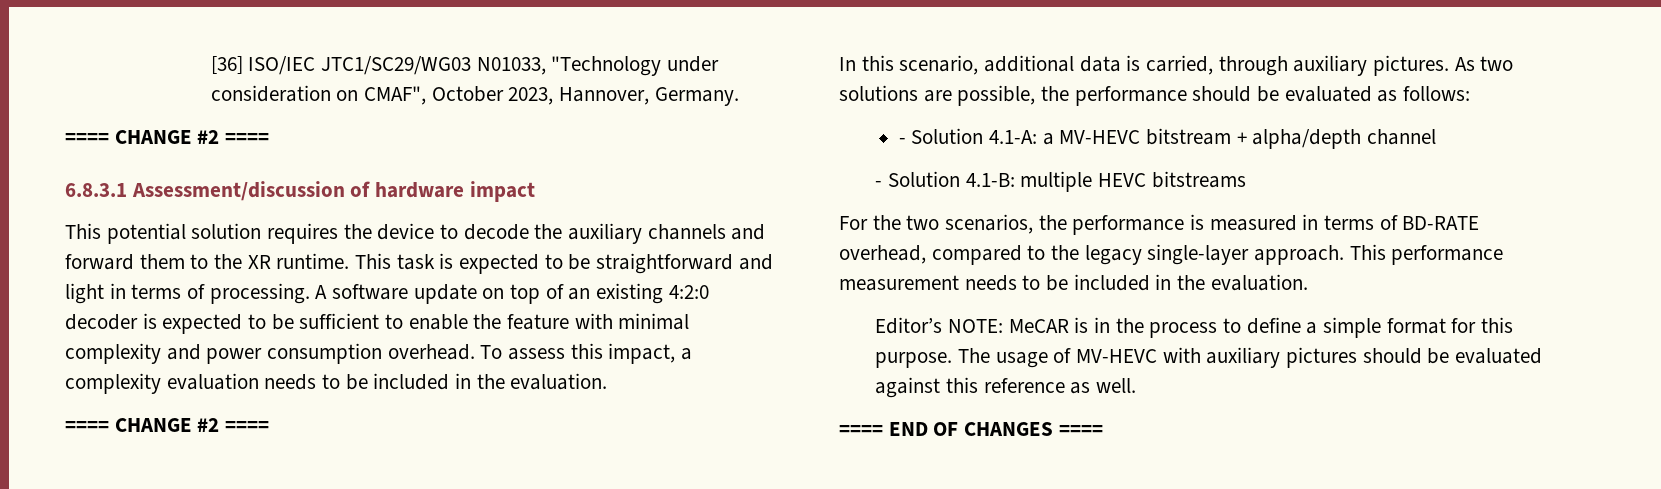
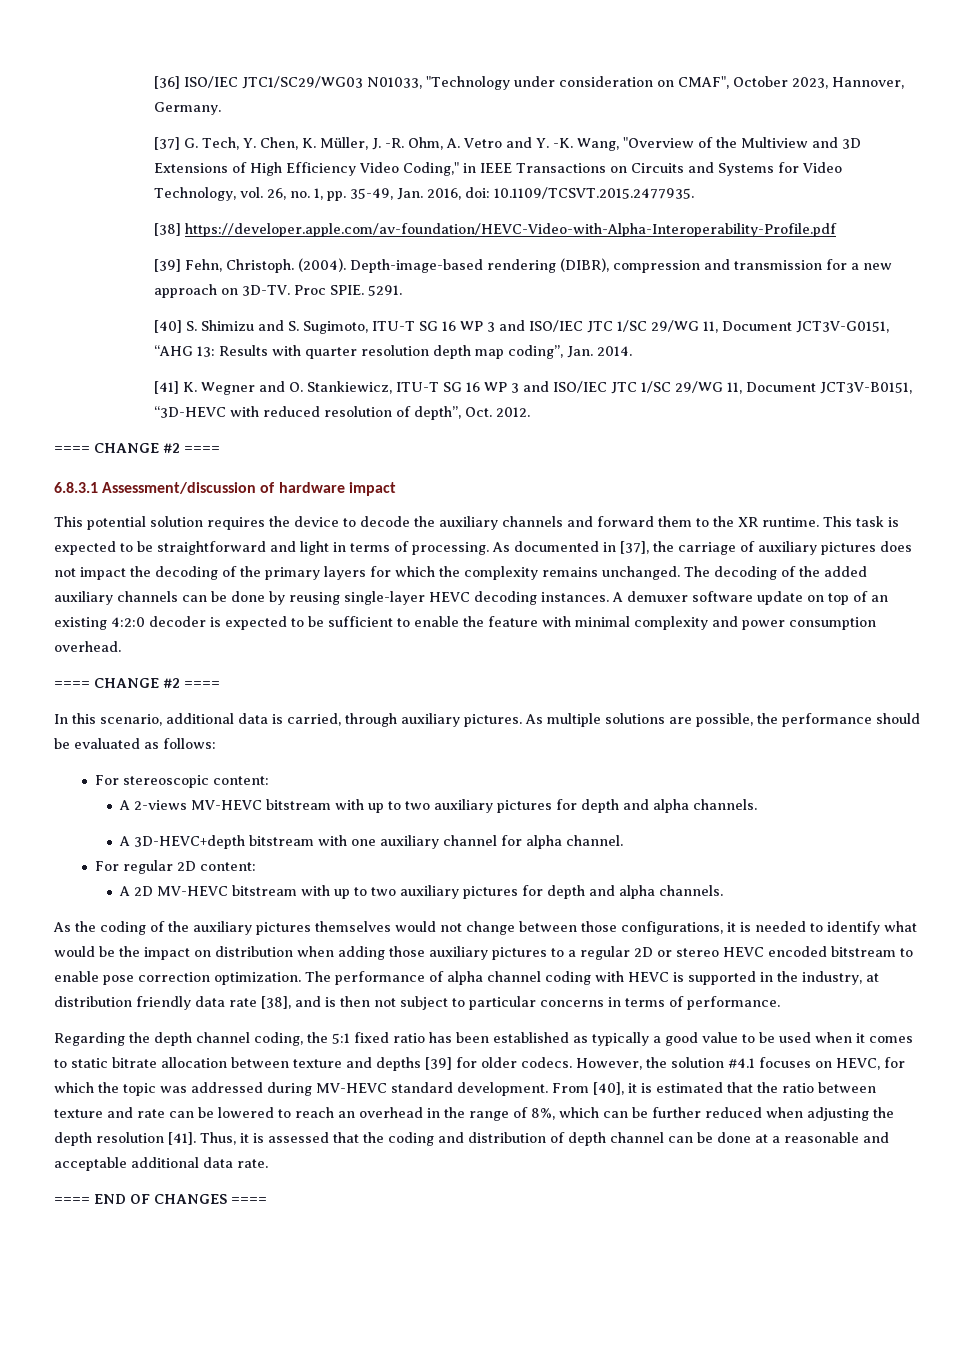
+ [37] G. Tech, Y. Chen, K. Müller, J. -R. Ohm, A. Vetro and Y. -K. Wang, "Overview of the Multiview and 3D Extensions of High Efficiency Video Coding," in IEEE Transactions on Circuits and Systems for Video Technology, vol. 26, no. 1, pp. 35-49, Jan. 2016, doi: 10.1109/TCSVT.2015.2477935.
+ [38] https://developer.apple.com/av-foundation/HEVC-Video-with-Alpha-Interoperability-Profile.pdf
+ [39] Fehn, Christoph. (2004). Depth-image-based rendering (DIBR), compression and transmission for a new approach on 3D-TV. Proc SPIE. 5291.
+ [40] S. Shimizu and S. Sugimoto, ITU-T SG 16 WP 3 and ISO/IEC JTC 1/SC 29/WG 11, Document JCT3V-G0151, “AHG 13: Results with quarter resolution depth map coding”, Jan. 2014.
+ [41] K. Wegner and O. Stankiewicz, ITU-T SG 16 WP 3 and ISO/IEC JTC 1/SC 29/WG 11, Document JCT3V-B0151, “3D-HEVC with reduced resolution of depth”, Oct. 2012.
- A software update on top of an existing 4:2:0 decoder is expected to be sufficient to enable the feature with minimal complexity and power consumption overhead. To assess this impact, a complexity evaluation needs to be included in the evaluation.
+ As documented in [37], the carriage of auxiliary pictures does not impact the decoding of the primary layers for which the complexity remains unchanged. The decoding of the added auxiliary channels can be done by reusing single-layer HEVC decoding instances. A demuxer software update on top of an existing 4:2:0 decoder is expected to be sufficient to enable the feature with minimal complexity and power consumption overhead.
- As two solutions are possible, the performance should be evaluated as follows:
+ As multiple solutions are possible, the performance should be evaluated as follows:
- - Solution 4.1-A: a MV-HEVC bitstream + alpha/depth channel
- - Solution 4.1-B: multiple HEVC bitstreams
- For the two scenarios, the performance is measured in terms of BD-RATE overhead, compared to the legacy single-layer approach. This performance measurement needs to be included in the evaluation.
- Editor’s NOTE: MeCAR is in the process to define a simple format for this purpose. The usage of MV-HEVC with auxiliary pictures should be evaluated against this reference as well.
+ For stereoscopic content:
+ A 2-views MV-HEVC bitstream with up to two auxiliary pictures for depth and alpha channels.
+ A 3D-HEVC+depth bitstream with one auxiliary channel for alpha channel.
+ For regular 2D content:
+ A 2D MV-HEVC bitstream with up to two auxiliary pictures for depth and alpha channels.
+ As the coding of the auxiliary pictures themselves would not change between those configurations, it is needed to identify what would be the impact on distribution when adding those auxiliary pictures to a regular 2D or stereo HEVC encoded bitstream to enable pose correction optimization. The performance of alpha channel coding with HEVC is supported in the industry, at distribution friendly data rate [38], and is then not subject to particular concerns in terms of performance.
+ Regarding the depth channel coding, the 5:1 fixed ratio has been established as typically a good value to be used when it comes to static bitrate allocation between texture and depths [39] for older codecs. However, the solution #4.1 focuses on HEVC, for which the topic was addressed during MV-HEVC standard development. From [40], it is estimated that the ratio between texture and rate can be lowered to reach an overhead in the range of 8%, which can be further reduced when adjusting the depth resolution [41]. Thus, it is assessed that the coding and distribution of depth channel can be done at a reasonable and acceptable additional data rate.

